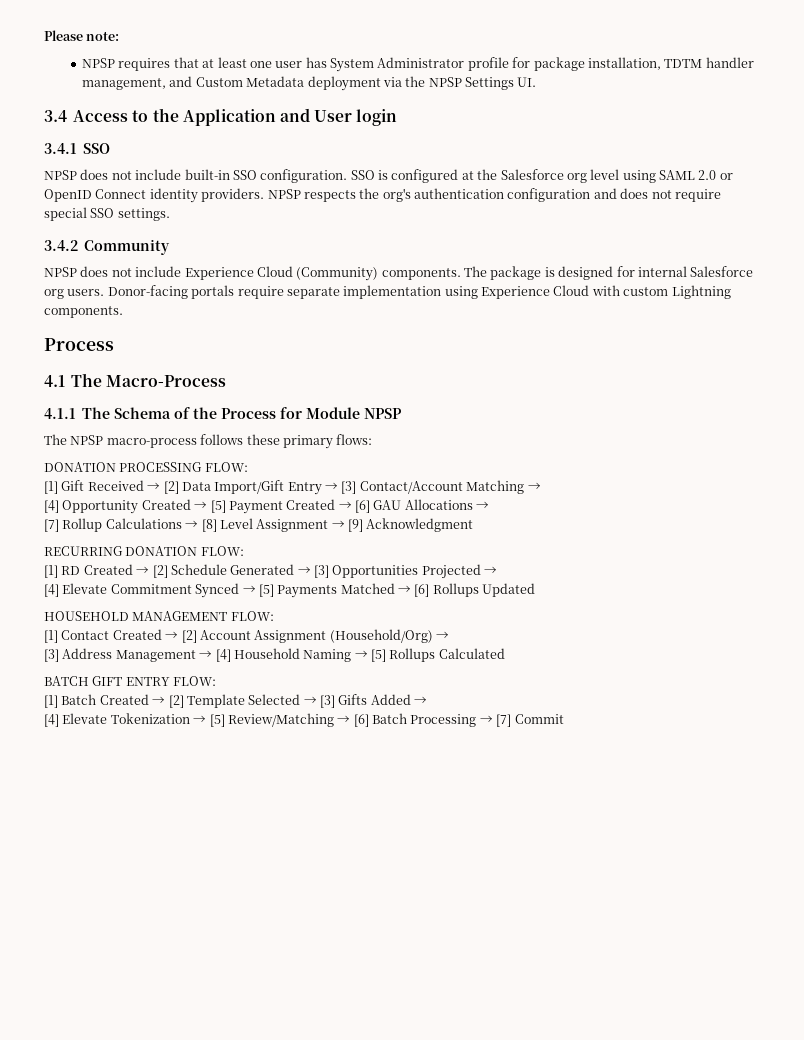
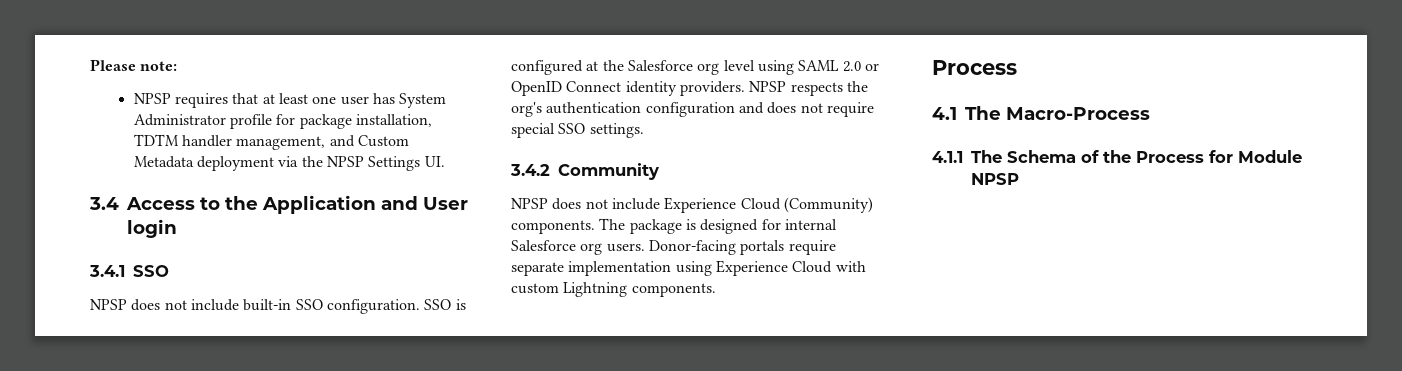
- The NPSP macro-process follows these primary flows:
- DONATION PROCESSING FLOW:
- [1] Gift Received → [2] Data Import/Gift Entry → [3] Contact/Account Matching →
- [4] Opportunity Created → [5] Payment Created → [6] GAU Allocations →
- [7] Rollup Calculations → [8] Level Assignment → [9] Acknowledgment
- RECURRING DONATION FLOW:
- [1] RD Created → [2] Schedule Generated → [3] Opportunities Projected →
- [4] Elevate Commitment Synced → [5] Payments Matched → [6] Rollups Updated
- HOUSEHOLD MANAGEMENT FLOW:
- [1] Contact Created → [2] Account Assignment (Household/Org) →
- [3] Address Management → [4] Household Naming → [5] Rollups Calculated
- BATCH GIFT ENTRY FLOW:
- [1] Batch Created → [2] Template Selected → [3] Gifts Added →
- [4] Elevate Tokenization → [5] Review/Matching → [6] Batch Processing → [7] Commit

